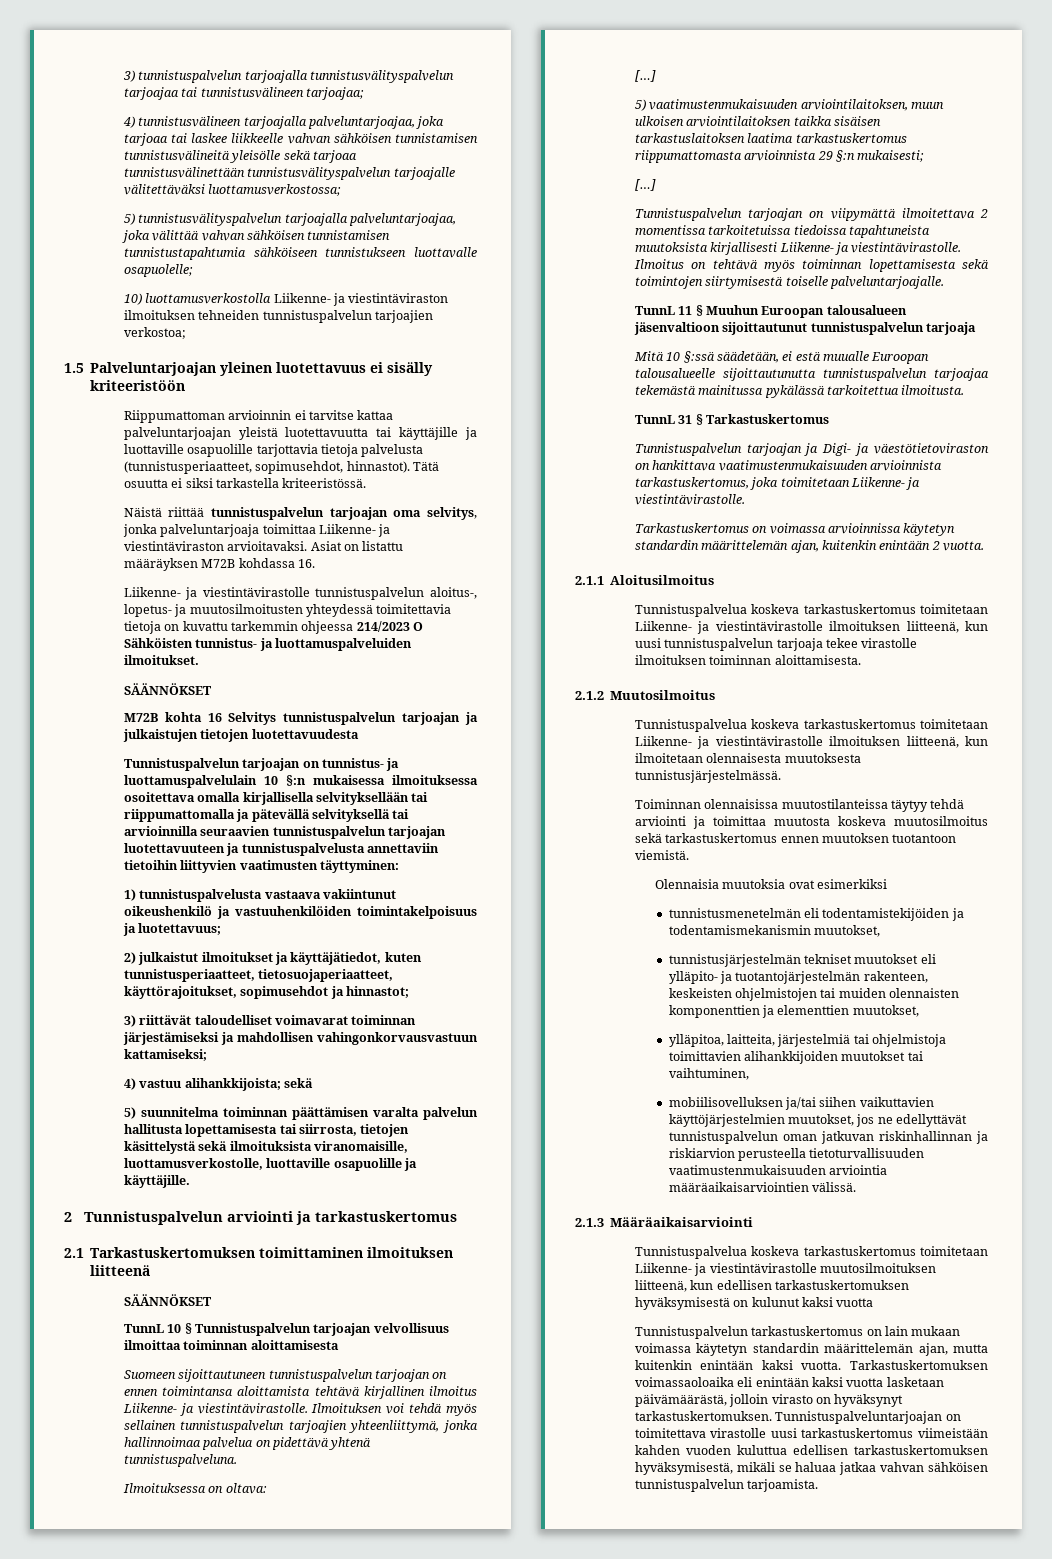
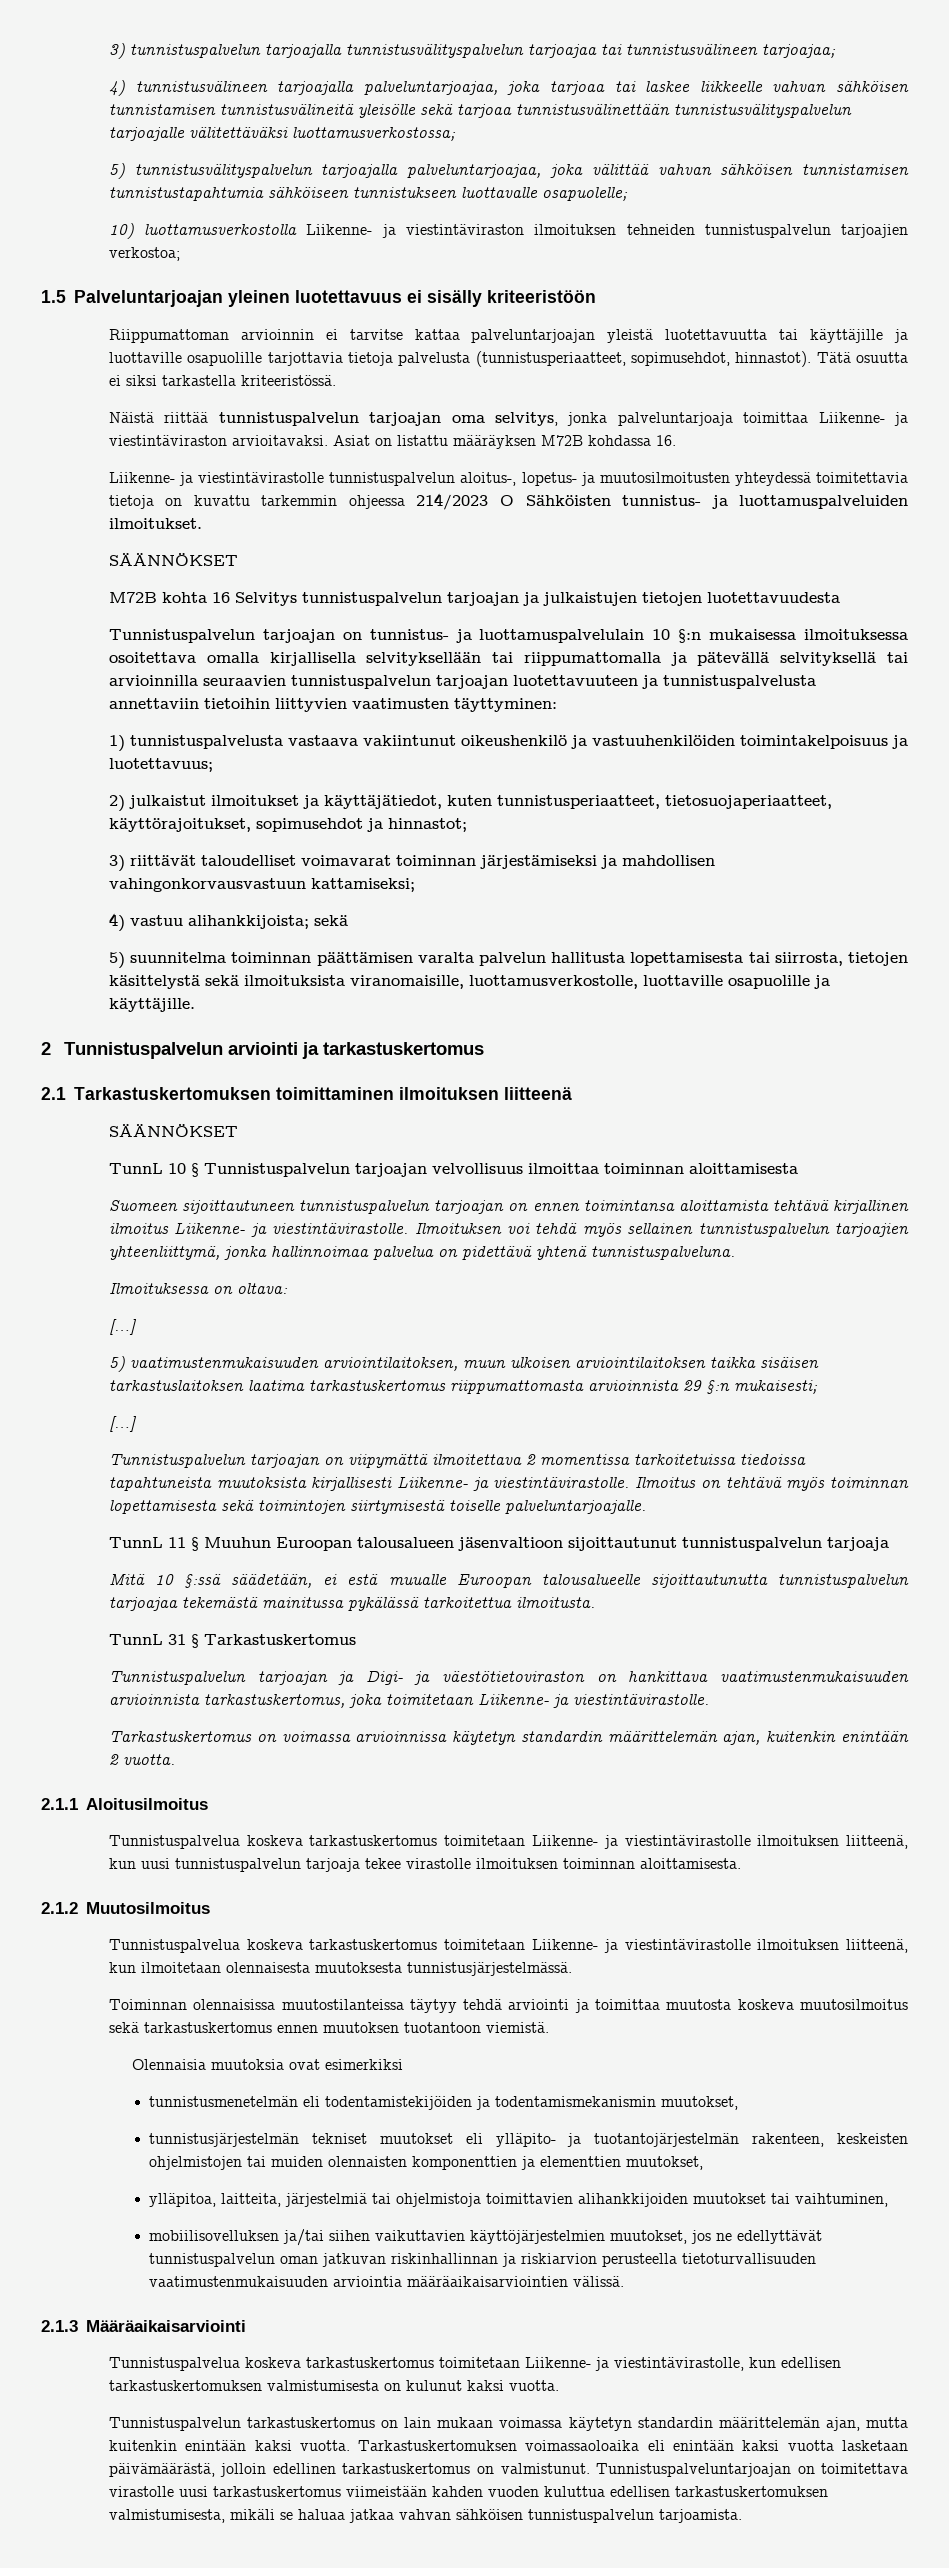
- Tunnistuspalvelua koskeva tarkastuskertomus toimitetaan Liikenne- ja viestintävirastolle muutosilmoituksen liitteenä, kun edellisen tarkastuskertomuksen hyväksymisestä on kulunut kaksi vuotta
+ Tunnistuspalvelua koskeva tarkastuskertomus toimitetaan Liikenne- ja viestintävirastolle, kun edellisen tarkastuskertomuksen valmistumisesta on kulunut kaksi vuotta.
- Tarkastuskertomuksen voimassaoloaika eli enintään kaksi vuotta lasketaan päivämäärästä, jolloin virasto on hyväksynyt tarkastuskertomuksen.
+ Tarkastuskertomuksen voimassaoloaika eli enintään kaksi vuotta lasketaan päivämäärästä, jolloin edellinen tarkastuskertomus on valmistunut.
- Tunnistuspalveluntarjoajan on toimitettava virastolle uusi tarkastuskertomus viimeistään kahden vuoden kuluttua edellisen tarkastuskertomuksen hyväksymisestä, mikäli se haluaa jatkaa vahvan sähköisen tunnistuspalvelun tarjoamista.
+ Tunnistuspalveluntarjoajan on toimitettava virastolle uusi tarkastuskertomus viimeistään kahden vuoden kuluttua edellisen tarkastuskertomuksen valmistumisesta, mikäli se haluaa jatkaa vahvan sähköisen tunnistuspalvelun tarjoamista.

